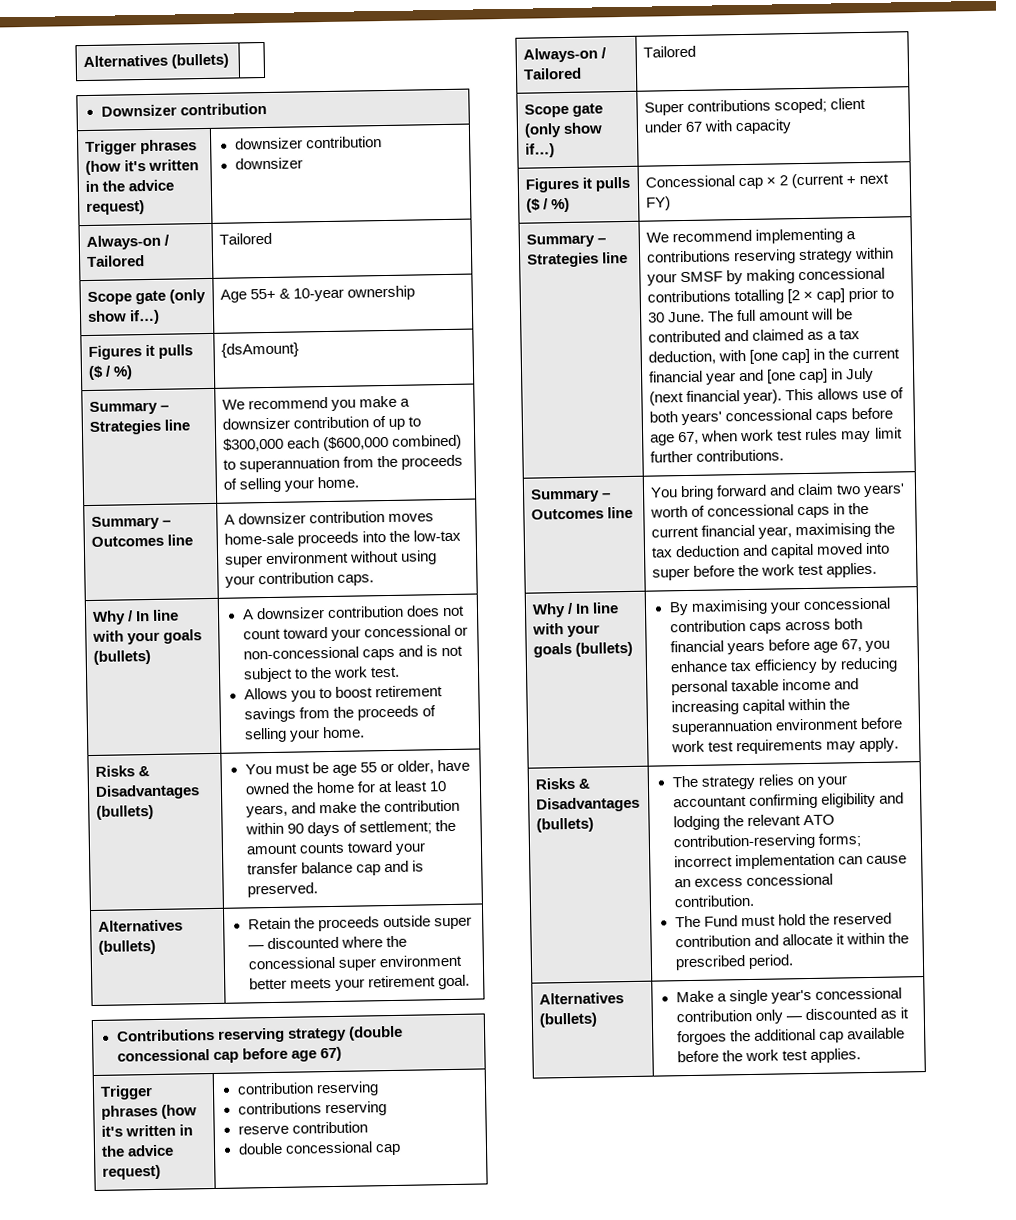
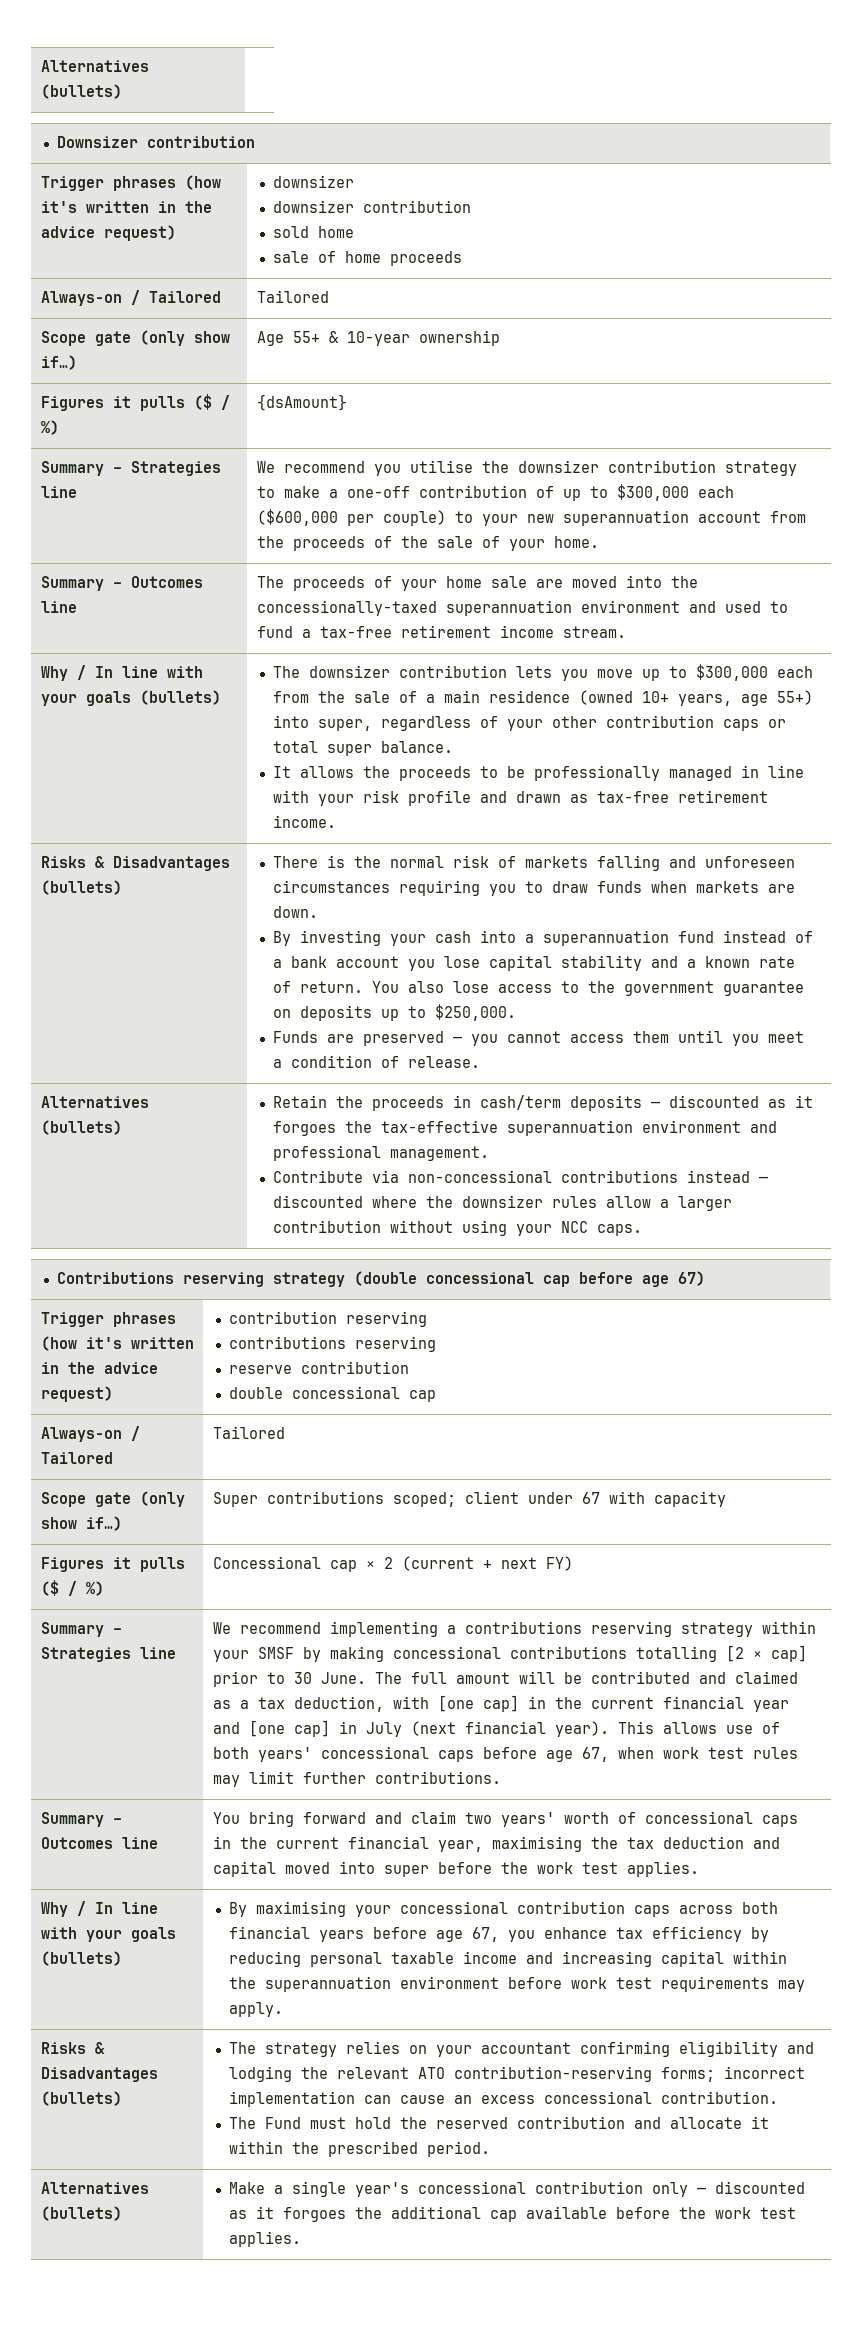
- Trigger phrases (how it's written in the advice request) | downsizer contribution
- downsizer
+ Trigger phrases (how it's written in the advice request) | downsizer
+ downsizer contribution
+ sold home
+ sale of home proceeds
- Summary – Strategies line | We recommend you make a downsizer contribution of up to $300,000 each ($600,000 combined) to superannuation from the proceeds of selling your home.
+ Summary – Strategies line | We recommend you utilise the downsizer contribution strategy to make a one-off contribution of up to $300,000 each ($600,000 per couple) to your new superannuation account from the proceeds of the sale of your home.
- Summary – Outcomes line | A downsizer contribution moves home-sale proceeds into the low-tax super environment without using your contribution caps.
- Why / In line with your goals (bullets) | A downsizer contribution does not count toward your concessional or non-concessional caps and is not subject to the work test.
- Allows you to boost retirement savings from the proceeds of selling your home.
- Risks & Disadvantages (bullets) | You must be age 55 or older, have owned the home for at least 10 years, and make the contribution within 90 days of settlement; the amount counts toward your transfer balance cap and is preserved.
+ Summary – Outcomes line | The proceeds of your home sale are moved into the concessionally-taxed superannuation environment and used to fund a tax-free retirement income stream.
+ Why / In line with your goals (bullets) | The downsizer contribution lets you move up to $300,000 each from the sale of a main residence (owned 10+ years, age 55+) into super, regardless of your other contribution caps or total super balance.
+ It allows the proceeds to be professionally managed in line with your risk profile and drawn as tax-free retirement income.
+ Risks & Disadvantages (bullets) | There is the normal risk of markets falling and unforeseen circumstances requiring you to draw funds when markets are down.
+ By investing your cash into a superannuation fund instead of a bank account you lose capital stability and a known rate of return. You also lose access to the government guarantee on deposits up to $250,000.
+ Funds are preserved — you cannot access them until you meet a condition of release.
- Alternatives (bullets) | Retain the proceeds outside super — discounted where the concessional super environment better meets your retirement goal.
+ Alternatives (bullets) | Retain the proceeds in cash/term deposits — discounted as it forgoes the tax-effective superannuation environment and professional management.
+ Contribute via non-concessional contributions instead — discounted where the downsizer rules allow a larger contribution without using your NCC caps.

